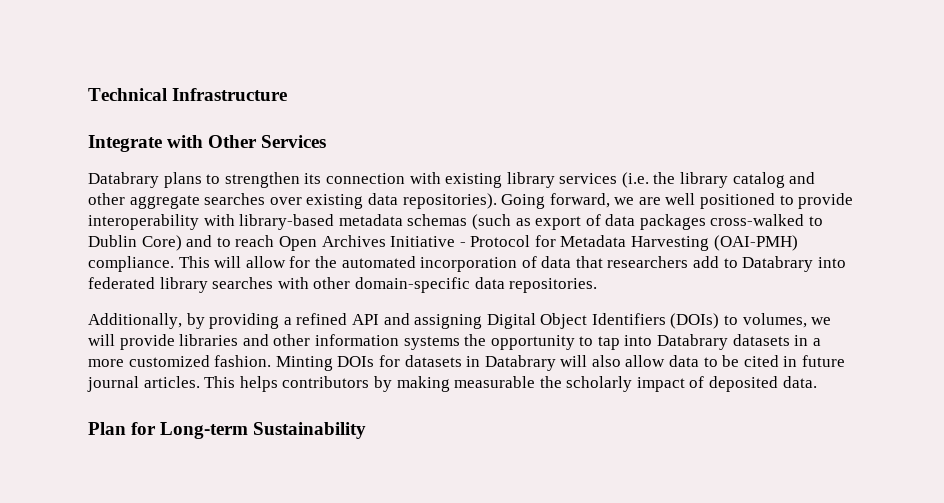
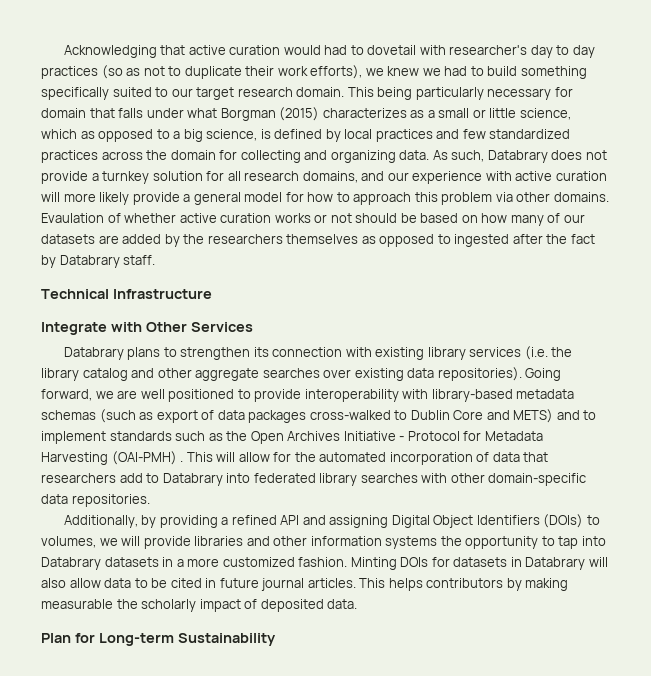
+ Acknowledging that active curation would had to dovetail with researcher's day to day practices (so as not to duplicate their work efforts), we knew we had to build something specifically suited to our target research domain. This being particularly necessary for domain that falls under what Borgman (2015) characterizes as a small or little science, which as opposed to a big science, is defined by local practices and few standardized practices across the domain for collecting and organizing data. As such, Databrary does not provide a turnkey solution for all research domains, and our experience with active curation will more likely provide a general model for how to approach this problem via other domains. Evaulation of whether active curation works or not should be based on how many of our datasets are added by the researchers themselves as opposed to ingested after the fact by Databrary staff.
- Going forward, we are well positioned to provide interoperability with library-based metadata schemas (such as export of data packages cross-walked to Dublin Core) and to reach Open Archives Initiative - Protocol for Metadata Harvesting (OAI-PMH) compliance.
+ Going forward, we are well positioned to provide interoperability with library-based metadata schemas (such as export of data packages cross-walked to Dublin Core and METS) and to implement standards such as the Open Archives Initiative - Protocol for Metadata Harvesting (OAI-PMH) .

